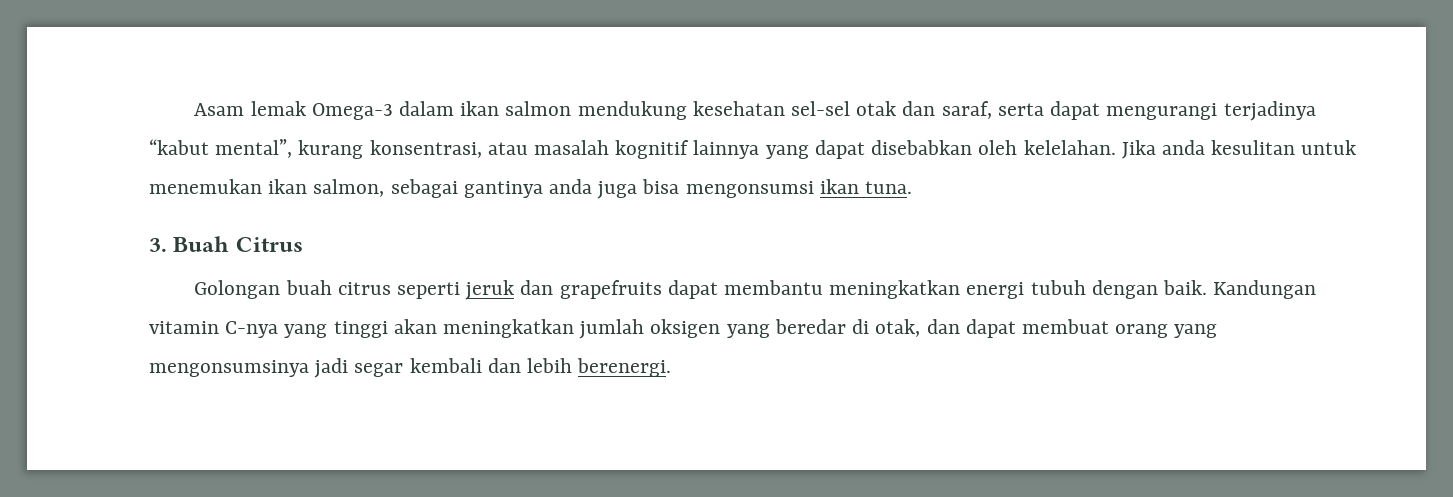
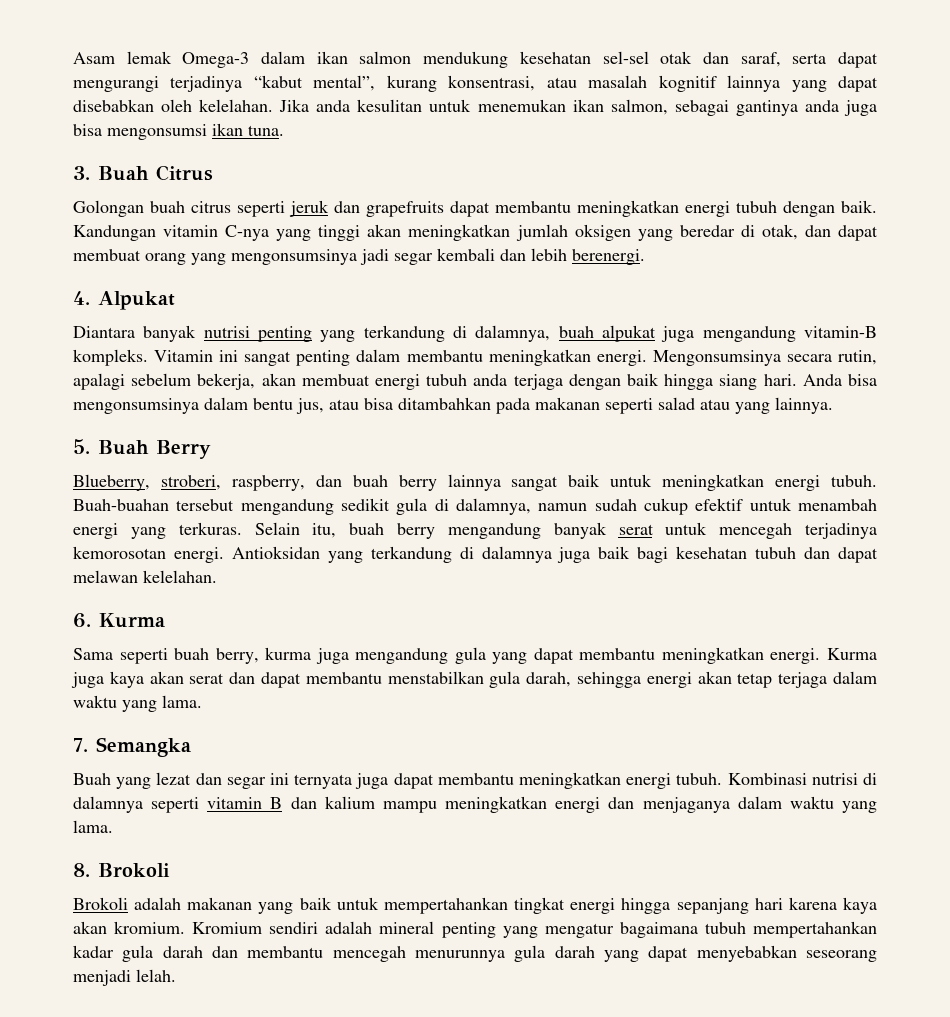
+ 4. Alpukat
+ Diantara banyak nutrisi penting yang terkandung di dalamnya, buah alpukat juga mengandung vitamin-B kompleks. Vitamin ini sangat penting dalam membantu meningkatkan energi. Mengonsumsinya secara rutin, apalagi sebelum bekerja, akan membuat energi tubuh anda terjaga dengan baik hingga siang hari. Anda bisa mengonsumsinya dalam bentu jus, atau bisa ditambahkan pada makanan seperti salad atau yang lainnya.
+ 5. Buah Berry
+ Blueberry, stroberi, raspberry, dan buah berry lainnya sangat baik untuk meningkatkan energi tubuh. Buah-buahan tersebut mengandung sedikit gula di dalamnya, namun sudah cukup efektif untuk menambah energi yang terkuras. Selain itu, buah berry mengandung banyak serat untuk mencegah terjadinya kemorosotan energi. Antioksidan yang terkandung di dalamnya juga baik bagi kesehatan tubuh dan dapat melawan kelelahan.
+ 6. Kurma
+ Sama seperti buah berry, kurma juga mengandung gula yang dapat membantu meningkatkan energi. Kurma juga kaya akan serat dan dapat membantu menstabilkan gula darah, sehingga energi akan tetap terjaga dalam waktu yang lama.
+ 7. Semangka
+ Buah yang lezat dan segar ini ternyata juga dapat membantu meningkatkan energi tubuh. Kombinasi nutrisi di dalamnya seperti vitamin B dan kalium mampu meningkatkan energi dan menjaganya dalam waktu yang lama.
+ 8. Brokoli
+ Brokoli adalah makanan yang baik untuk mempertahankan tingkat energi hingga sepanjang hari karena kaya akan kromium. Kromium sendiri adalah mineral penting yang mengatur bagaimana tubuh mempertahankan kadar gula darah dan membantu mencegah menurunnya gula darah yang dapat menyebabkan seseorang menjadi lelah.

